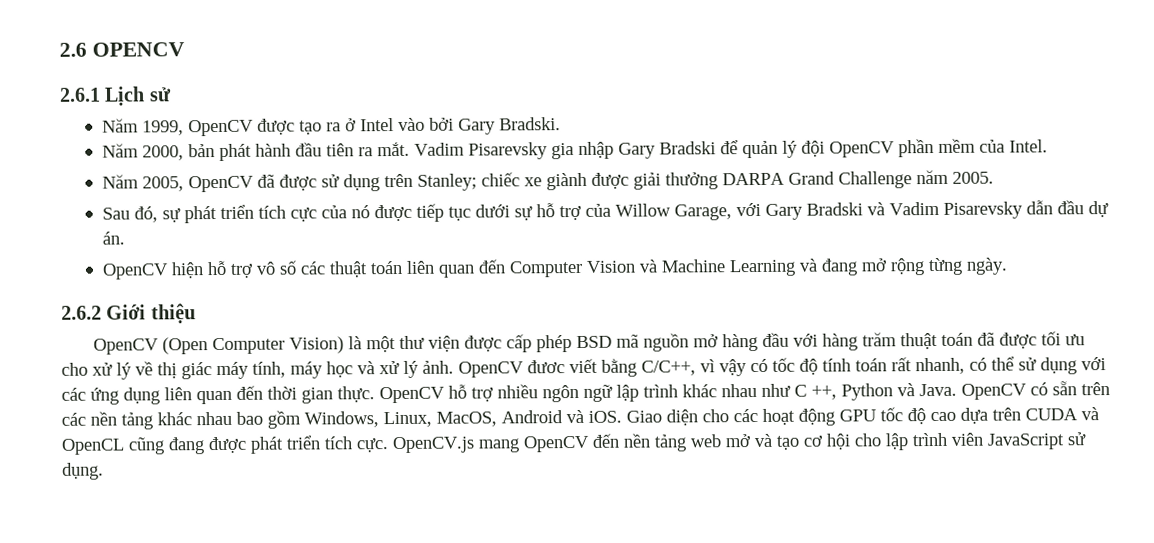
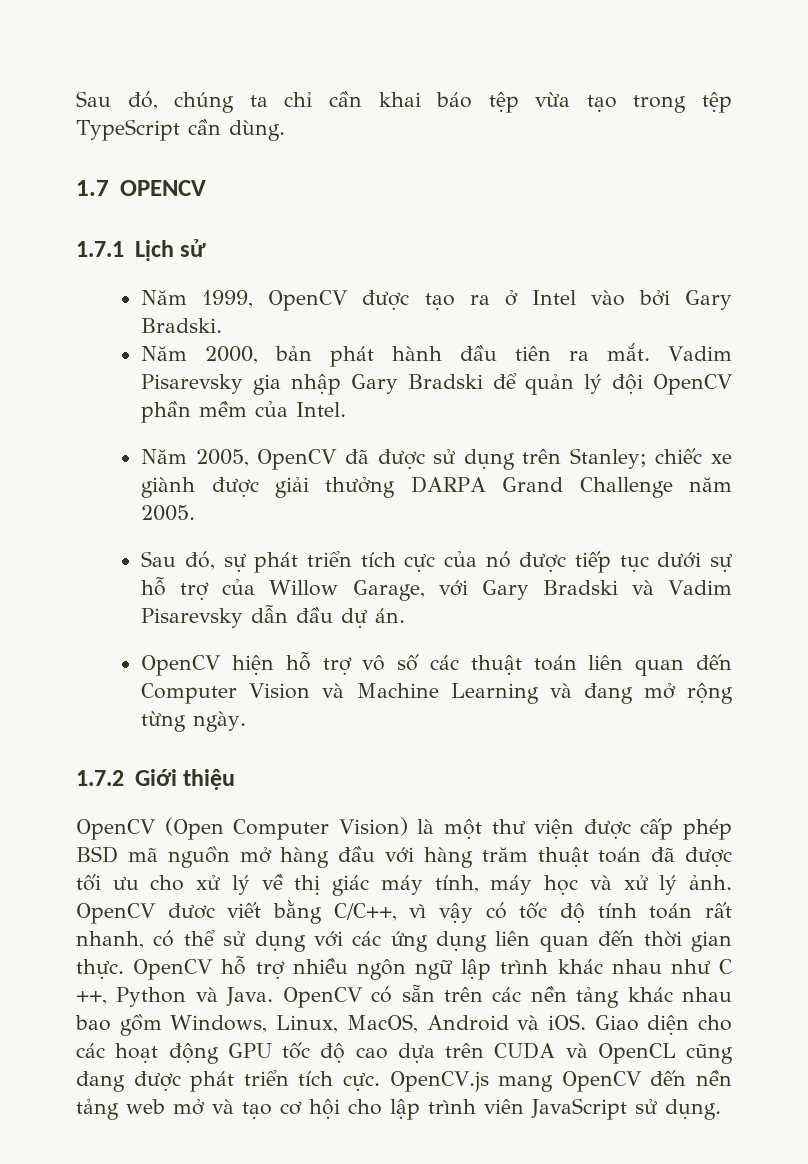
- 2.6 OPENCV
+ Sau đó, chúng ta chỉ cần khai báo tệp vừa tạo trong tệp TypeScript cần dùng.
+ 1.7 OPENCV
- 2.6.1 Lịch sử
+ 1.7.1 Lịch sử
- 2.6.2 Giới thiệu
+ 1.7.2 Giới thiệu

